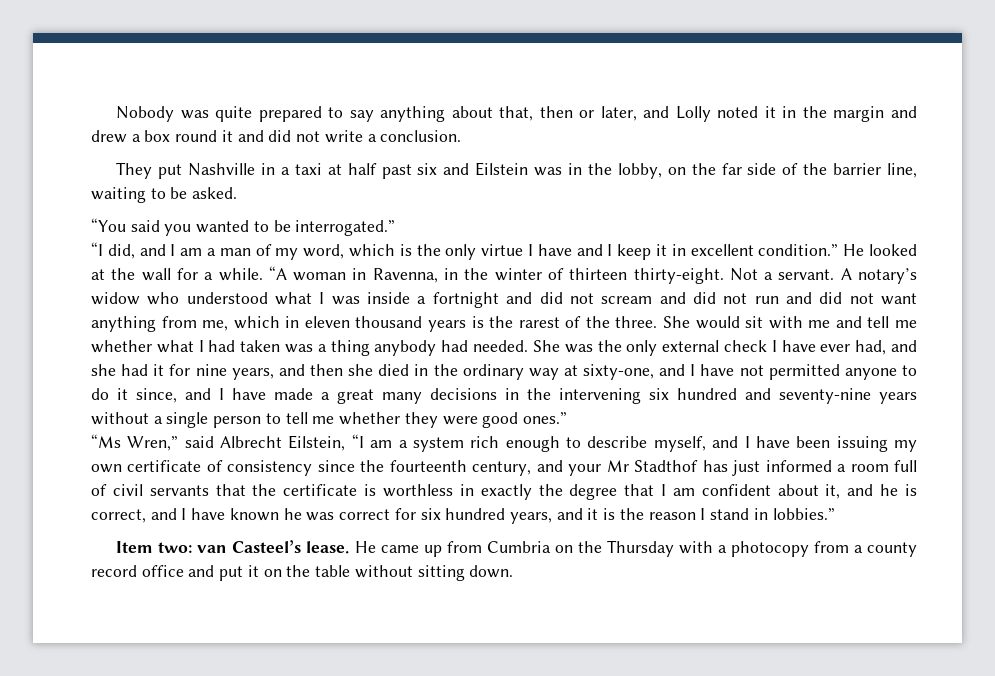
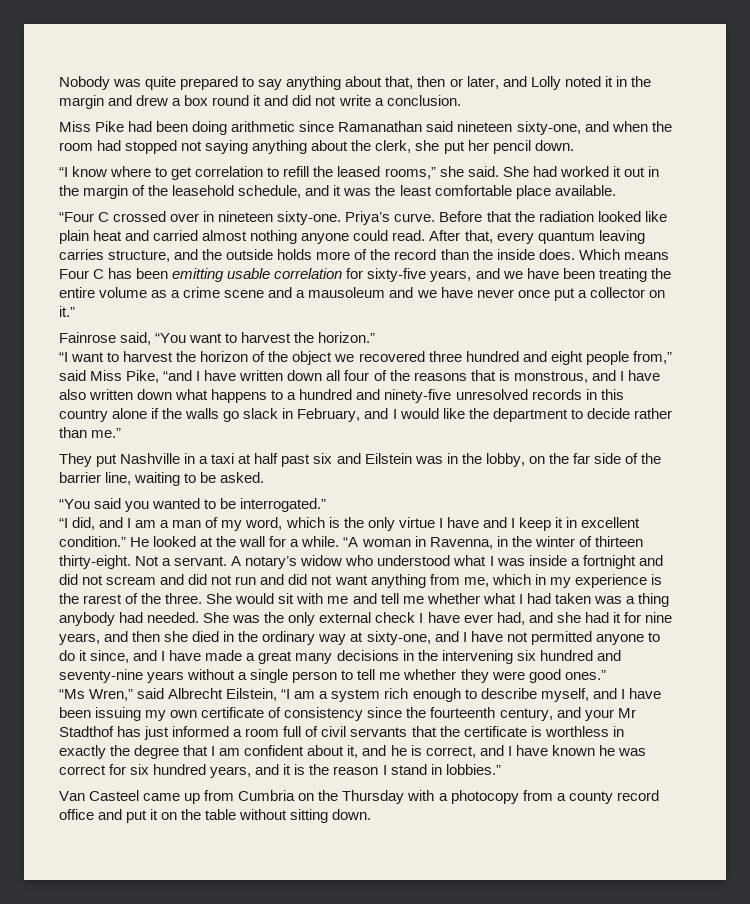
+ Miss Pike had been doing arithmetic since Ramanathan said nineteen sixty-one, and when the room had stopped not saying anything about the clerk, she put her pencil down.
+ “I know where to get correlation to refill the leased rooms,” she said. She had worked it out in the margin of the leasehold schedule, and it was the least comfortable place available.
+ “Four C crossed over in nineteen sixty-one. Priya’s curve. Before that the radiation looked like plain heat and carried almost nothing anyone could read. After that, every quantum leaving carries structure, and the outside holds more of the record than the inside does. Which means Four C has been emitting usable correlation for sixty-five years, and we have been treating the entire volume as a crime scene and a mausoleum and we have never once put a collector on it.”
+ Fainrose said, “You want to harvest the horizon.”
+ “I want to harvest the horizon of the object we recovered three hundred and eight people from,” said Miss Pike, “and I have written down all four of the reasons that is monstrous, and I have also written down what happens to a hundred and ninety-five unresolved records in this country alone if the walls go slack in February, and I would like the department to decide rather than me.”
- A notary’s widow who understood what I was inside a fortnight and did not scream and did not run and did not want anything from me, which in eleven thousand years is the rarest of the three.
+ A notary’s widow who understood what I was inside a fortnight and did not scream and did not run and did not want anything from me, which in my experience is the rarest of the three.
- Item two: van Casteel’s lease. He came up from Cumbria on the Thursday with a photocopy from a county record office and put it on the table without sitting down.
+ Van Casteel came up from Cumbria on the Thursday with a photocopy from a county record office and put it on the table without sitting down.

